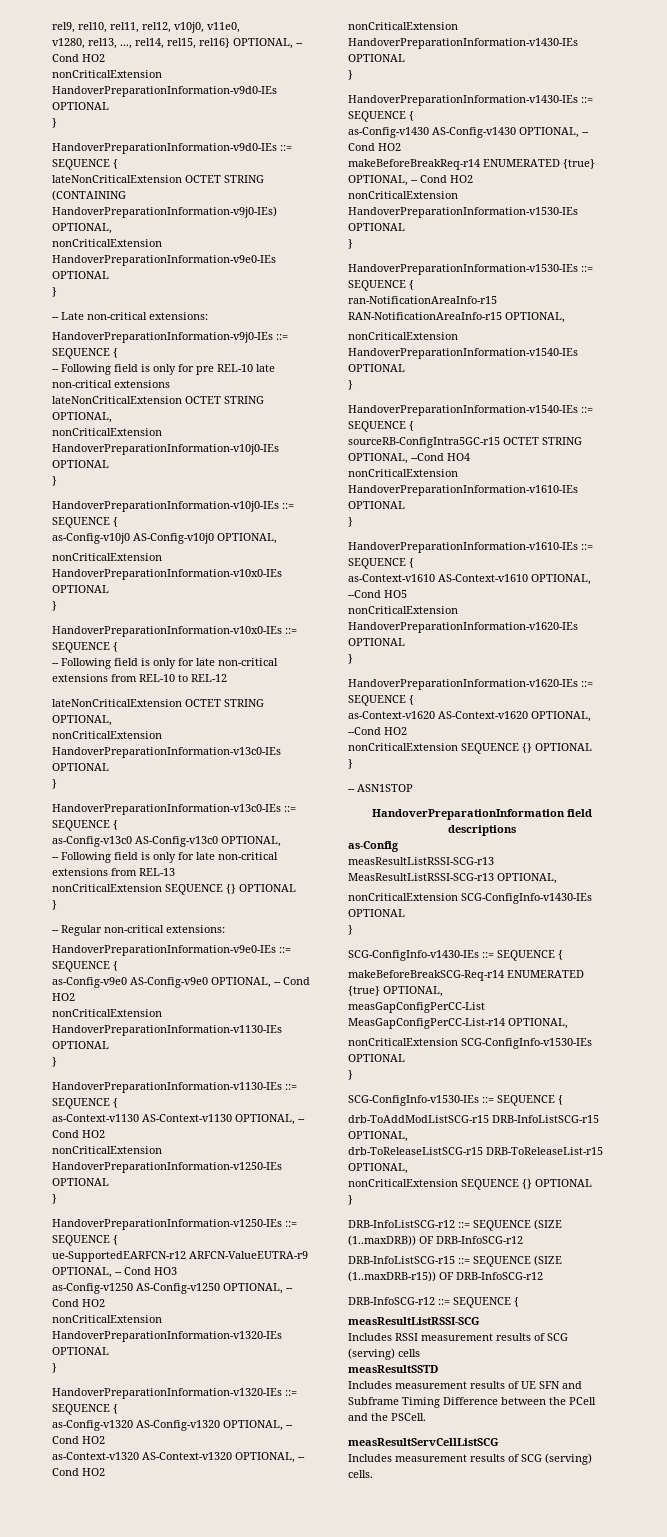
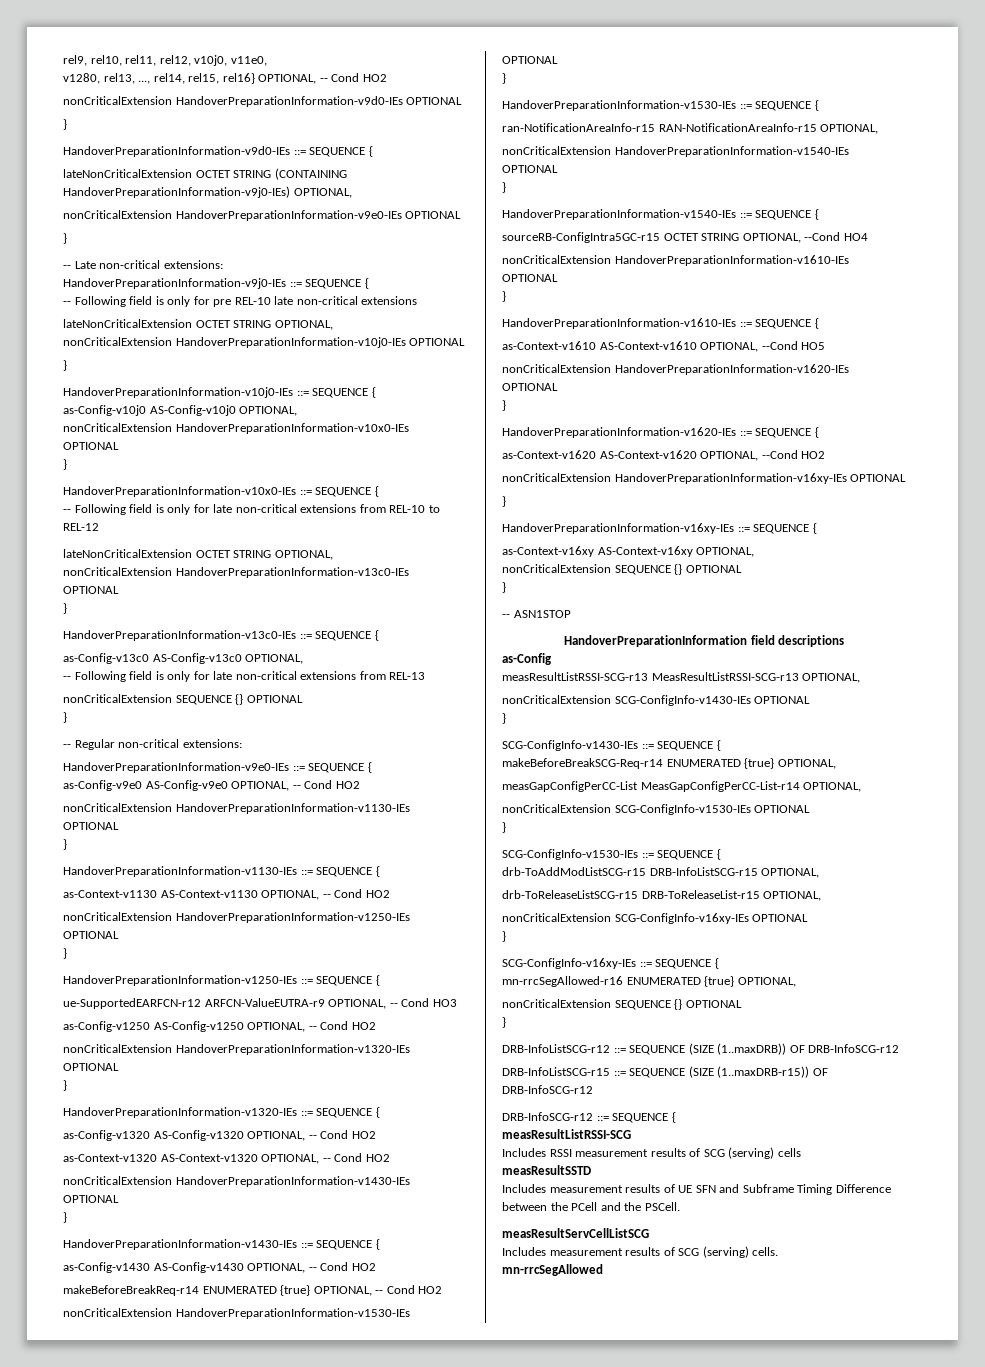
+ nonCriticalExtension HandoverPreparationInformation-v16xy-IEs OPTIONAL
+ }
+ HandoverPreparationInformation-v16xy-IEs ::= SEQUENCE {
+ as-Context-v16xy AS-Context-v16xy OPTIONAL,
+ nonCriticalExtension SCG-ConfigInfo-v16xy-IEs OPTIONAL
+ }
+ SCG-ConfigInfo-v16xy-IEs ::= SEQUENCE {
+ mn-rrcSegAllowed-r16 ENUMERATED {true} OPTIONAL,
+ mn-rrcSegAllowed

